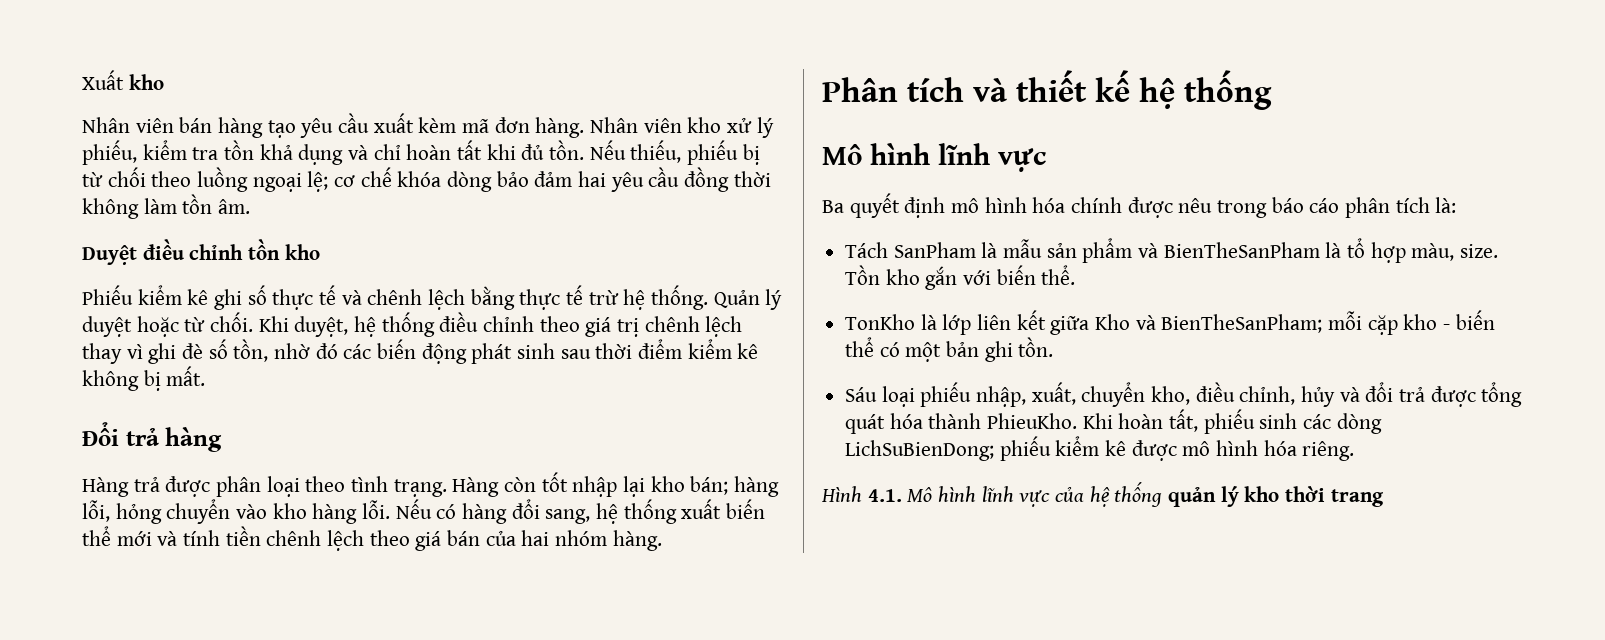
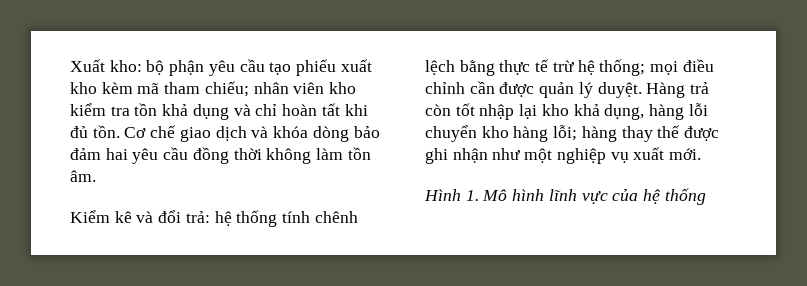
- Xuất kho
- Nhân viên bán hàng tạo yêu cầu xuất kèm mã đơn hàng. Nhân viên kho xử lý phiếu, kiểm tra tồn khả dụng và chỉ hoàn tất khi đủ tồn.
+ Xuất kho: bộ phận yêu cầu tạo phiếu xuất kho kèm mã tham chiếu; nhân viên kho kiểm tra tồn khả dụng và chỉ hoàn tất khi đủ tồn.
- Nếu thiếu, phiếu bị từ chối theo luồng ngoại lệ; cơ chế khóa dòng bảo đảm hai yêu cầu đồng thời không làm tồn âm.
+ Cơ chế giao dịch và khóa dòng bảo đảm hai yêu cầu đồng thời không làm tồn âm.
- Duyệt điều chỉnh tồn kho
- Phiếu kiểm kê ghi số thực tế và chênh lệch bằng thực tế trừ hệ thống. Quản lý duyệt hoặc từ chối. Khi duyệt, hệ thống điều chỉnh theo giá trị chênh lệch thay vì ghi đè số tồn, nhờ đó các biến động phát sinh sau thời điểm kiểm kê không bị mất.
- Đổi trả hàng
- Hàng trả được phân loại theo tình trạng. Hàng còn tốt nhập lại kho bán; hàng lỗi, hỏng chuyển vào kho hàng lỗi. Nếu có hàng đổi sang, hệ thống xuất biến thể mới và tính tiền chênh lệch theo giá bán của hai nhóm hàng.
- Phân tích và thiết kế hệ thống
- Mô hình lĩnh vực
- Ba quyết định mô hình hóa chính được nêu trong báo cáo phân tích là:
- Tách SanPham là mẫu sản phẩm và BienTheSanPham là tổ hợp màu, size. Tồn kho gắn với biến thể.
- TonKho là lớp liên kết giữa Kho và BienTheSanPham; mỗi cặp kho - biến thể có một bản ghi tồn.
- Sáu loại phiếu nhập, xuất, chuyển kho, điều chỉnh, hủy và đổi trả được tổng quát hóa thành PhieuKho. Khi hoàn tất, phiếu sinh các dòng LichSuBienDong; phiếu kiểm kê được mô hình hóa riêng.
+ Kiểm kê và đổi trả: hệ thống tính chênh lệch bằng thực tế trừ hệ thống; mọi điều chỉnh cần được quản lý duyệt. Hàng trả còn tốt nhập lại kho khả dụng, hàng lỗi chuyển kho hàng lỗi; hàng thay thế được ghi nhận như một nghiệp vụ xuất mới.
- Hình 4.1. Mô hình lĩnh vực của hệ thống quản lý kho thời trang
+ Hình 1. Mô hình lĩnh vực của hệ thống

